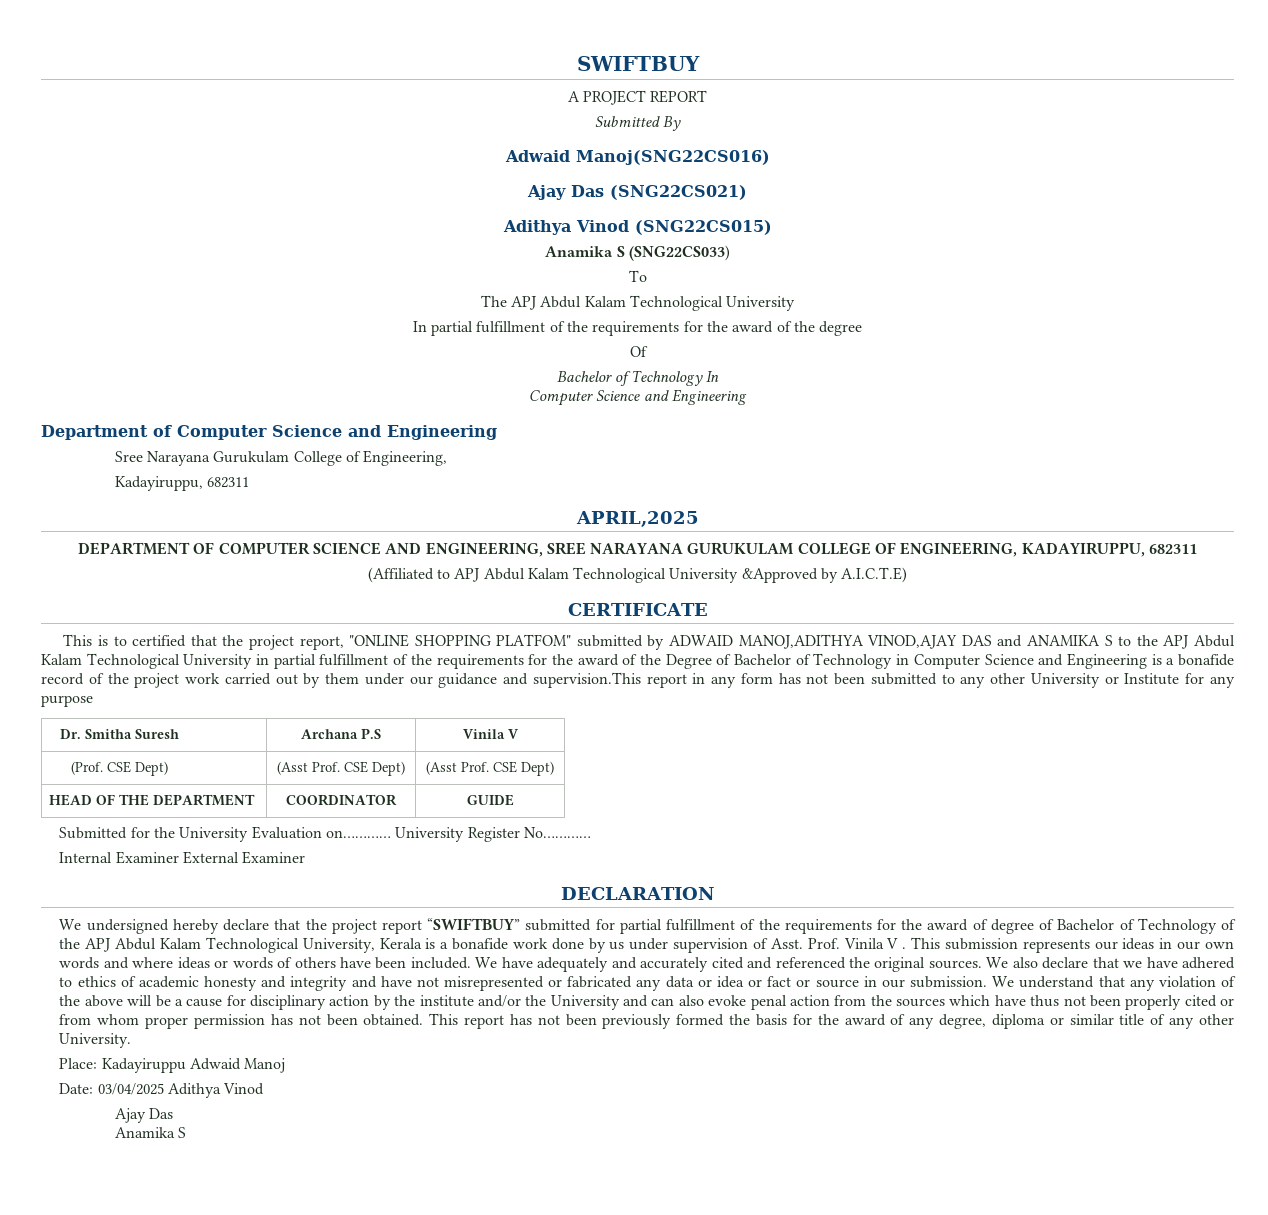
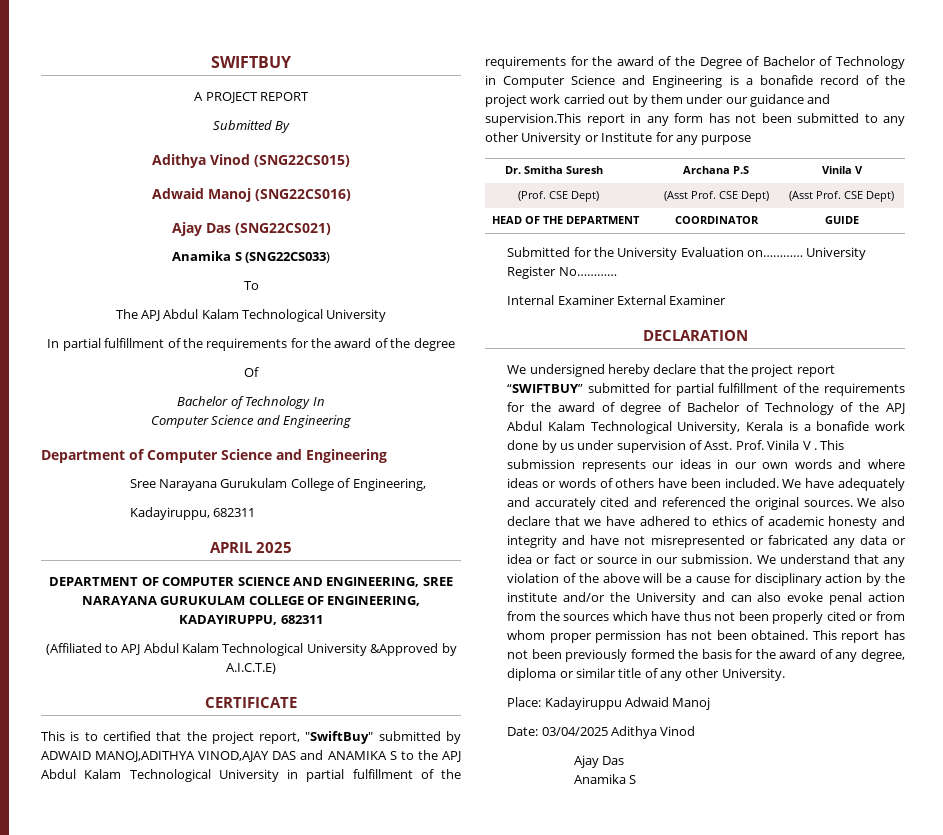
- Adwaid Manoj(SNG22CS016)
+ Adithya Vinod (SNG22CS015)
+ Adwaid Manoj (SNG22CS016)
- Adithya Vinod (SNG22CS015)
- APRIL,2025
+ APRIL 2025
- This is to certified that the project report, "ONLINE SHOPPING PLATFOM" submitted by ADWAID MANOJ,ADITHYA VINOD,AJAY DAS and ANAMIKA S to the APJ Abdul Kalam Technological University in partial fulfillment of the requirements for the award of the Degree of Bachelor of Technology in Computer Science and Engineering is a bonafide record of the project work carried out by them under our guidance and supervision.This report in any form has not been submitted to any other University or Institute for any purpose
+ This is to certified that the project report, "SwiftBuy" submitted by ADWAID MANOJ,ADITHYA VINOD,AJAY DAS and ANAMIKA S to the APJ Abdul Kalam Technological University in partial fulfillment of the requirements for the award of the Degree of Bachelor of Technology in Computer Science and Engineering is a bonafide record of the project work carried out by them under our guidance and supervision.This report in any form has not been submitted to any other University or Institute for any purpose

